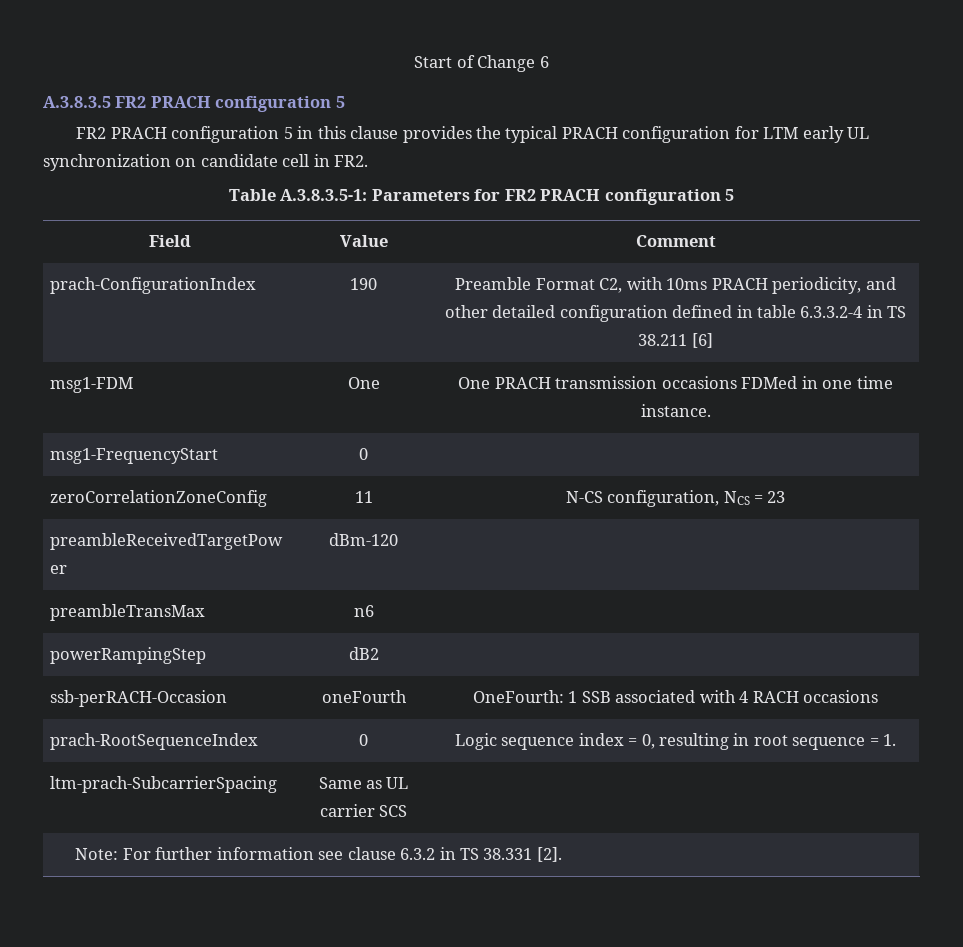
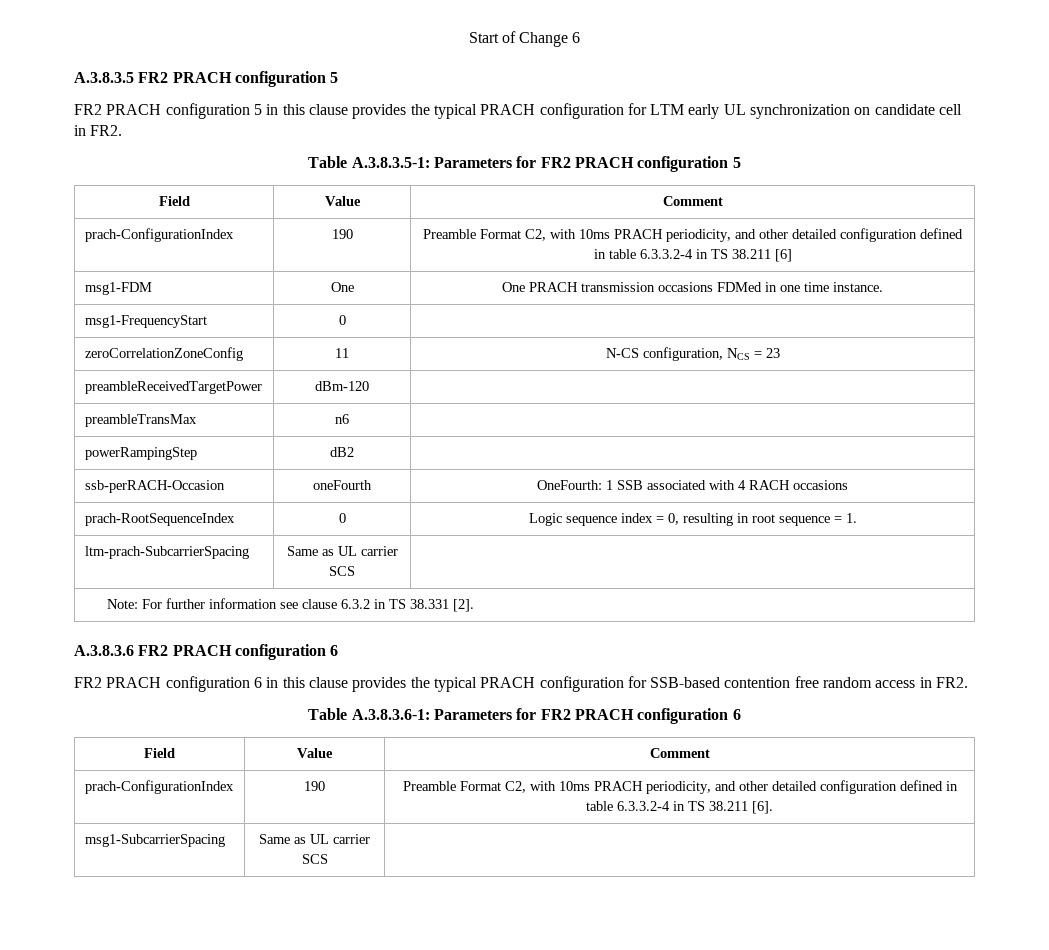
+ A.3.8.3.6 FR2 PRACH configuration 6
+ FR2 PRACH configuration 6 in this clause provides the typical PRACH configuration for SSB-based contention free random access in FR2.
+ Table A.3.8.3.6-1: Parameters for FR2 PRACH configuration 6
+ Field | Value | Comment
+ prach-ConfigurationIndex | 190 | Preamble Format C2, with 10ms PRACH periodicity, and other detailed configuration defined in table 6.3.3.2-4 in TS 38.211 [6].
+ msg1-SubcarrierSpacing | Same as UL carrier SCS |

